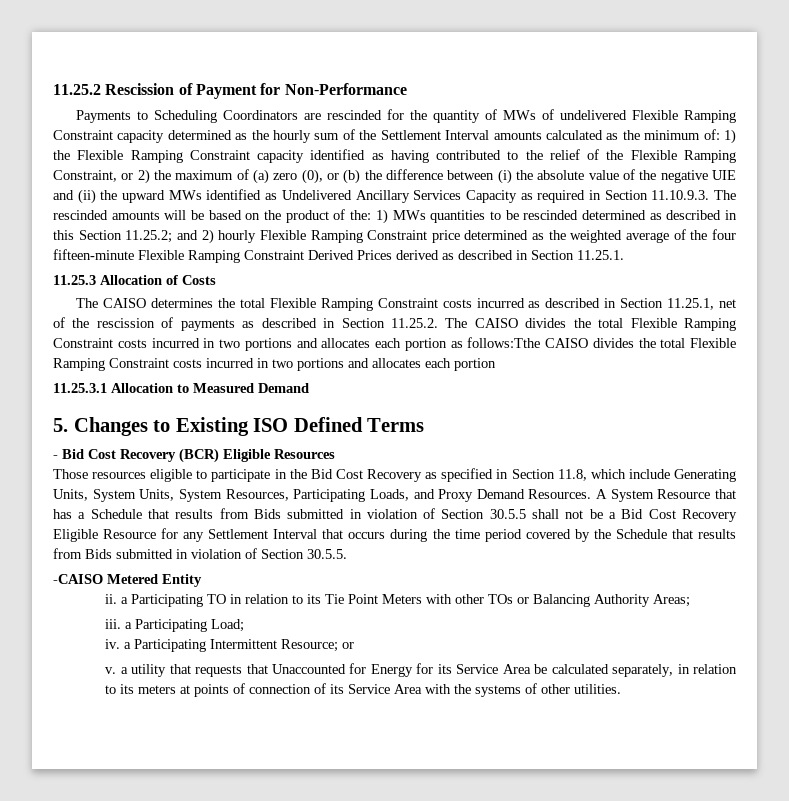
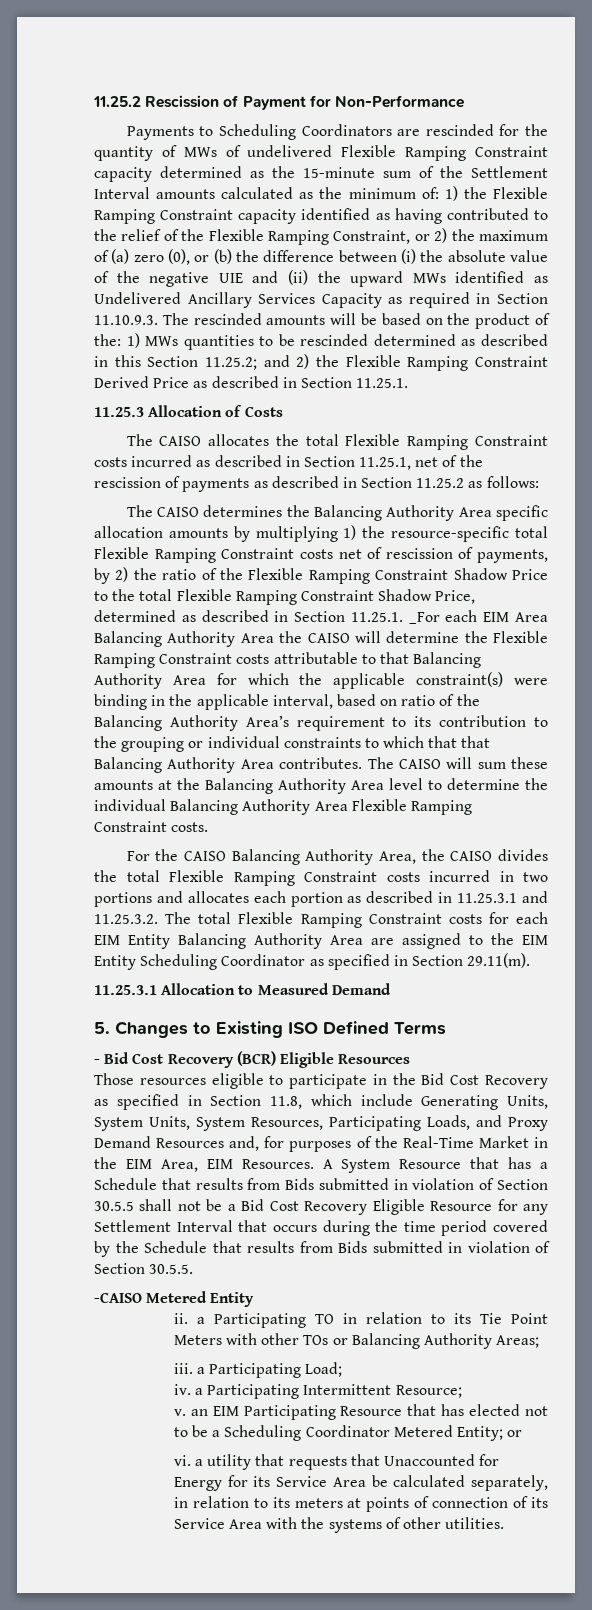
- Payments to Scheduling Coordinators are rescinded for the quantity of MWs of undelivered Flexible Ramping Constraint capacity determined as the hourly sum of the Settlement Interval amounts calculated as the minimum of:
+ Payments to Scheduling Coordinators are rescinded for the quantity of MWs of undelivered Flexible Ramping Constraint capacity determined as the 15-minute sum of the Settlement Interval amounts calculated as the minimum of:
- and 2) hourly Flexible Ramping Constraint price determined as the weighted average of the four fifteen-minute Flexible Ramping Constraint Derived Prices derived as described in Section 11.25.1.
+ and 2) the Flexible Ramping Constraint Derived Price as described in Section 11.25.1.
- The CAISO determines the total Flexible Ramping Constraint costs incurred as described in Section 11.25.1, net of the rescission of payments as described in Section 11.25.2. The CAISO divides the total Flexible Ramping Constraint costs incurred in two portions and allocates each portion as follows:Tthe CAISO divides the total Flexible Ramping Constraint costs incurred in two portions and allocates each portion
+ The CAISO allocates the total Flexible Ramping Constraint costs incurred as described in Section 11.25.1, net of the rescission of payments as described in Section 11.25.2 as follows:
+ The CAISO determines the Balancing Authority Area specific allocation amounts by multiplying 1) the resource-specific total Flexible Ramping Constraint costs net of rescission of payments, by 2) the ratio of the Flexible Ramping Constraint Shadow Price to the total Flexible Ramping Constraint Shadow Price, determined as described in Section 11.25.1. _For each EIM Area Balancing Authority Area the CAISO will determine the Flexible Ramping Constraint costs attributable to that Balancing Authority Area for which the applicable constraint(s) were binding in the applicable interval, based on ratio of the Balancing Authority Area’s requirement to its contribution to the grouping or individual constraints to which that that Balancing Authority Area contributes. The CAISO will sum these amounts at the Balancing Authority Area level to determine the individual Balancing Authority Area Flexible Ramping Constraint costs.
+ For the CAISO Balancing Authority Area, the CAISO divides the total Flexible Ramping Constraint costs incurred in two portions and allocates each portion as described in 11.25.3.1 and 11.25.3.2. The total Flexible Ramping Constraint costs for each EIM Entity Balancing Authority Area are assigned to the EIM Entity Scheduling Coordinator as specified in Section 29.11(m).
- Those resources eligible to participate in the Bid Cost Recovery as specified in Section 11.8, which include Generating Units, System Units, System Resources, Participating Loads, and Proxy Demand Resources.
+ Those resources eligible to participate in the Bid Cost Recovery as specified in Section 11.8, which include Generating Units, System Units, System Resources, Participating Loads, and Proxy Demand Resources and, for purposes of the Real-Time Market in the EIM Area, EIM Resources.
- iv. a Participating Intermittent Resource; or
+ iv. a Participating Intermittent Resource;
+ v. an EIM Participating Resource that has elected not to be a Scheduling Coordinator Metered Entity; or
- v. a utility that requests that Unaccounted for Energy for its Service Area be calculated separately, in relation to its meters at points of connection of its Service Area with the systems of other utilities.
+ vi. a utility that requests that Unaccounted for Energy for its Service Area be calculated separately, in relation to its meters at points of connection of its Service Area with the systems of other utilities.

